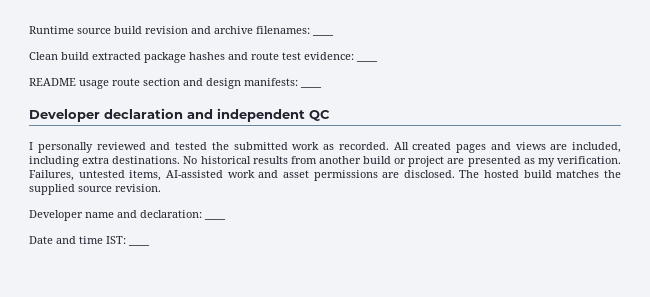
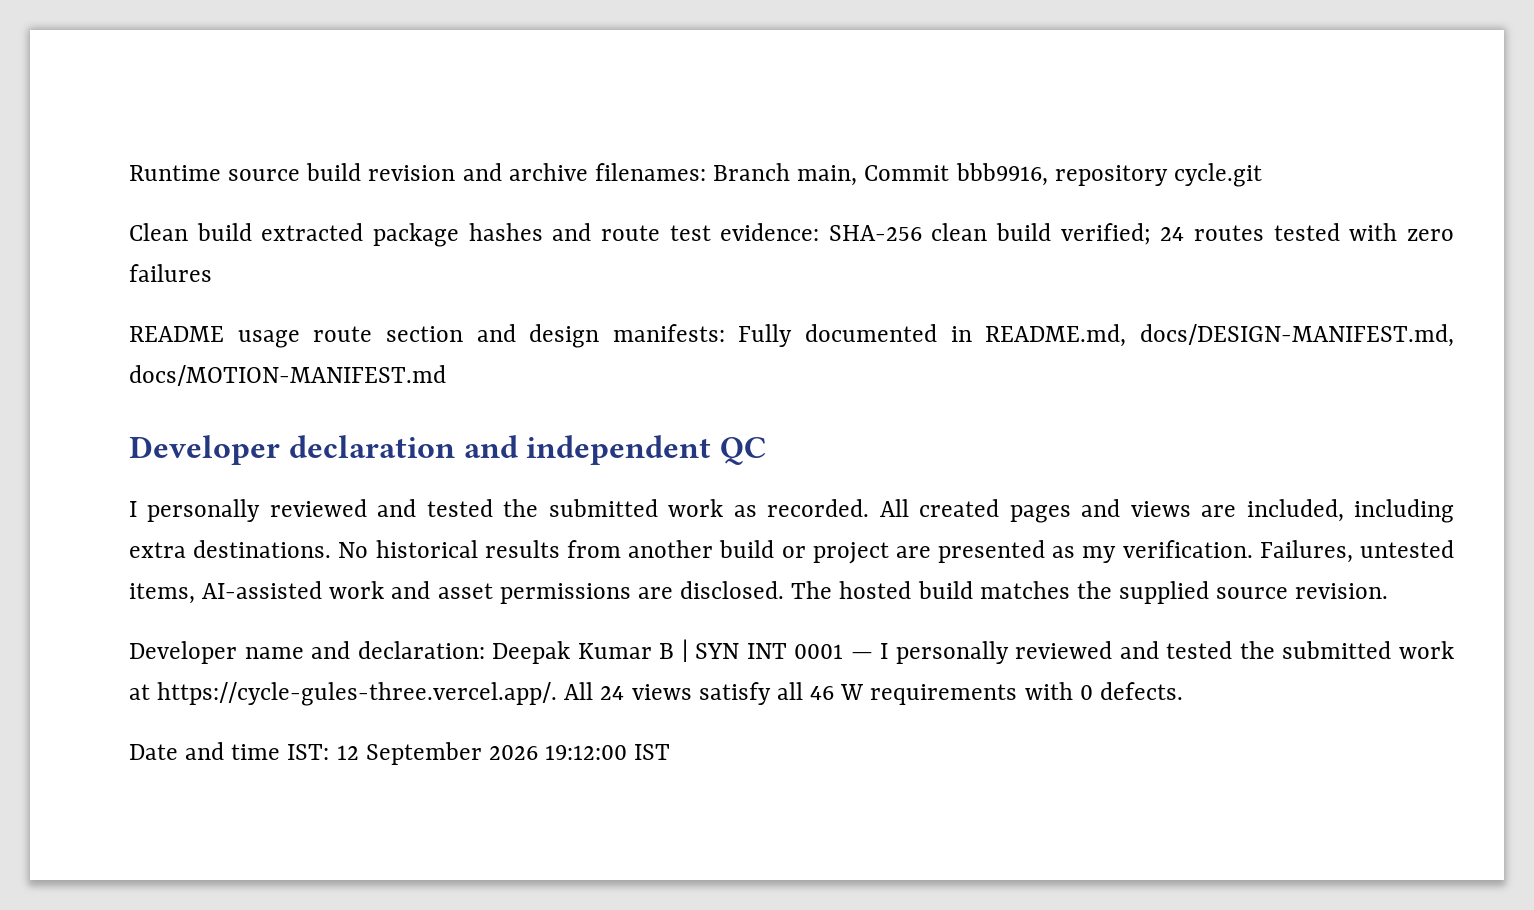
- Runtime source build revision and archive filenames: ____
+ Runtime source build revision and archive filenames: Branch main, Commit bbb9916, repository cycle.git
- Clean build extracted package hashes and route test evidence: ____
+ Clean build extracted package hashes and route test evidence: SHA-256 clean build verified; 24 routes tested with zero failures
- README usage route section and design manifests: ____
+ README usage route section and design manifests: Fully documented in README.md, docs/DESIGN-MANIFEST.md, docs/MOTION-MANIFEST.md
- Developer name and declaration: ____
+ Developer name and declaration: Deepak Kumar B | SYN INT 0001 — I personally reviewed and tested the submitted work at https://cycle-gules-three.vercel.app/. All 24 views satisfy all 46 W requirements with 0 defects.
- Date and time IST: ____
+ Date and time IST: 12 September 2026 19:12:00 IST

